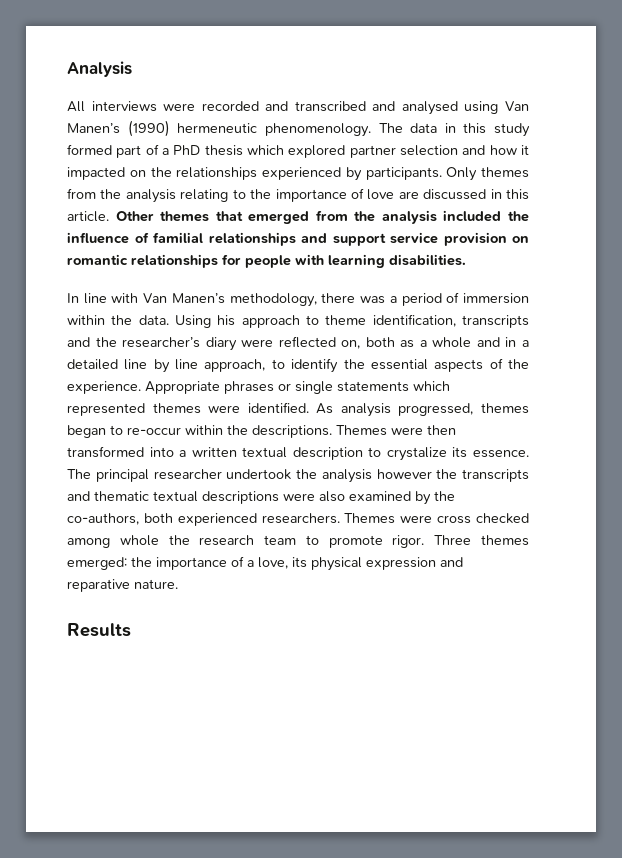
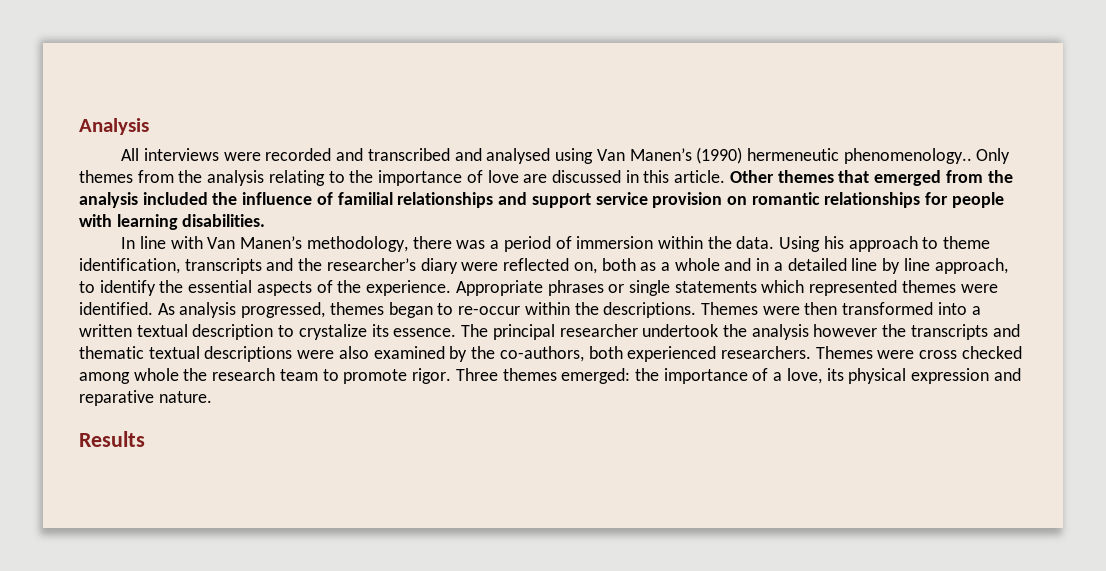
- All interviews were recorded and transcribed and analysed using Van Manen’s (1990) hermeneutic phenomenology. The data in this study formed part of a PhD thesis which explored partner selection and how it impacted on the relationships experienced by participants.
+ All interviews were recorded and transcribed and analysed using Van Manen’s (1990) hermeneutic phenomenology..

